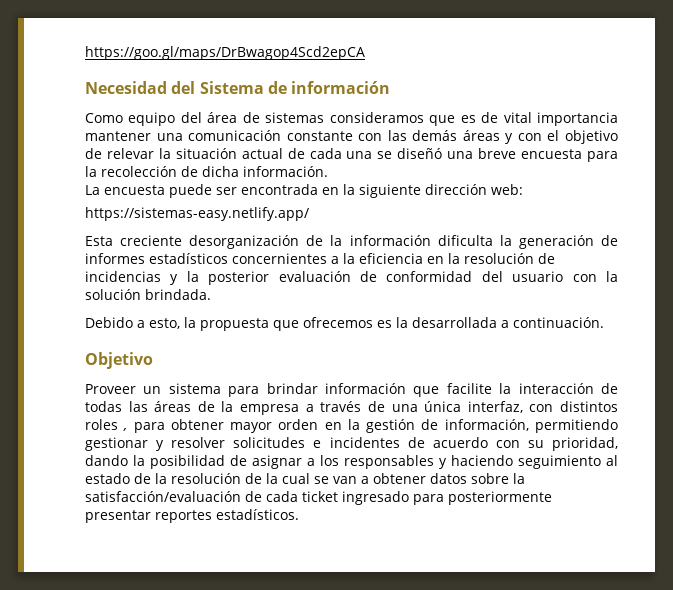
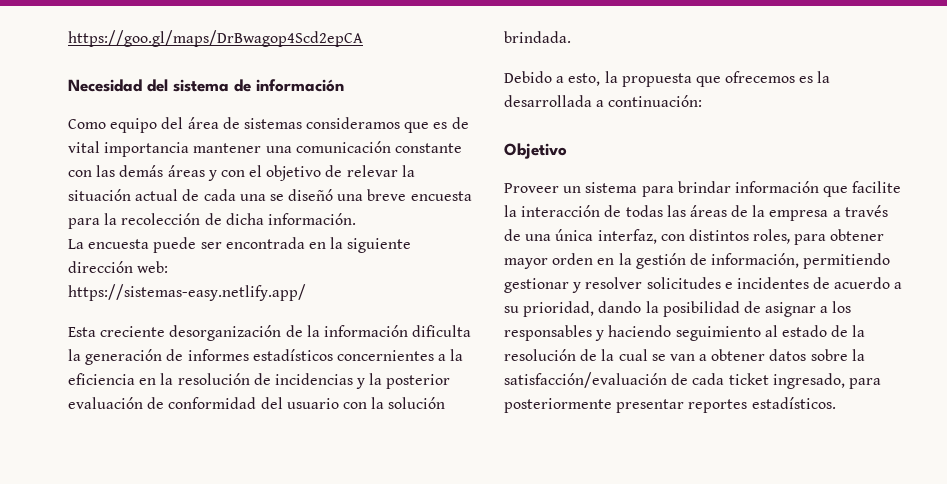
- Necesidad del Sistema de información
+ Necesidad del sistema de información
- Debido a esto, la propuesta que ofrecemos es la desarrollada a continuación.
+ Debido a esto, la propuesta que ofrecemos es la desarrollada a continuación:
- Proveer un sistema para brindar información que facilite la interacción de todas las áreas de la empresa a través de una única interfaz, con distintos roles , para obtener mayor orden en la gestión de información, permitiendo gestionar y resolver solicitudes e incidentes de acuerdo con su prioridad, dando la posibilidad de asignar a los responsables y haciendo seguimiento al estado de la resolución de la cual se van a obtener datos sobre la satisfacción/evaluación de cada ticket ingresado para posteriormente presentar reportes estadísticos.
+ Proveer un sistema para brindar información que facilite la interacción de todas las áreas de la empresa a través de una única interfaz, con distintos roles, para obtener mayor orden en la gestión de información, permitiendo gestionar y resolver solicitudes e incidentes de acuerdo a su prioridad, dando la posibilidad de asignar a los responsables y haciendo seguimiento al estado de la resolución de la cual se van a obtener datos sobre la satisfacción/evaluación de cada ticket ingresado, para posteriormente presentar reportes estadísticos.

